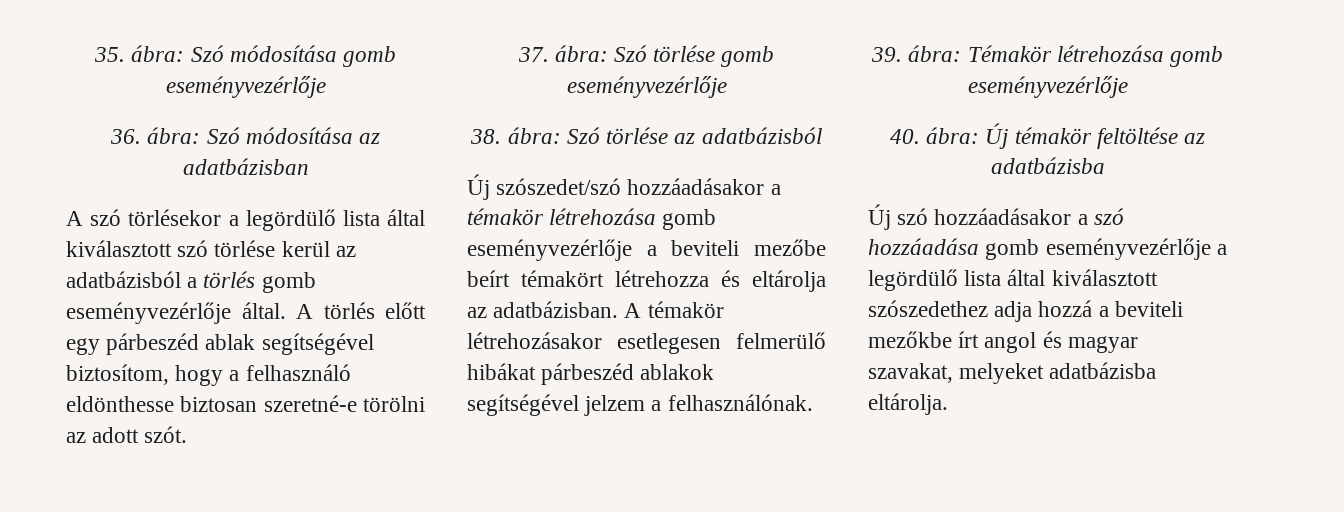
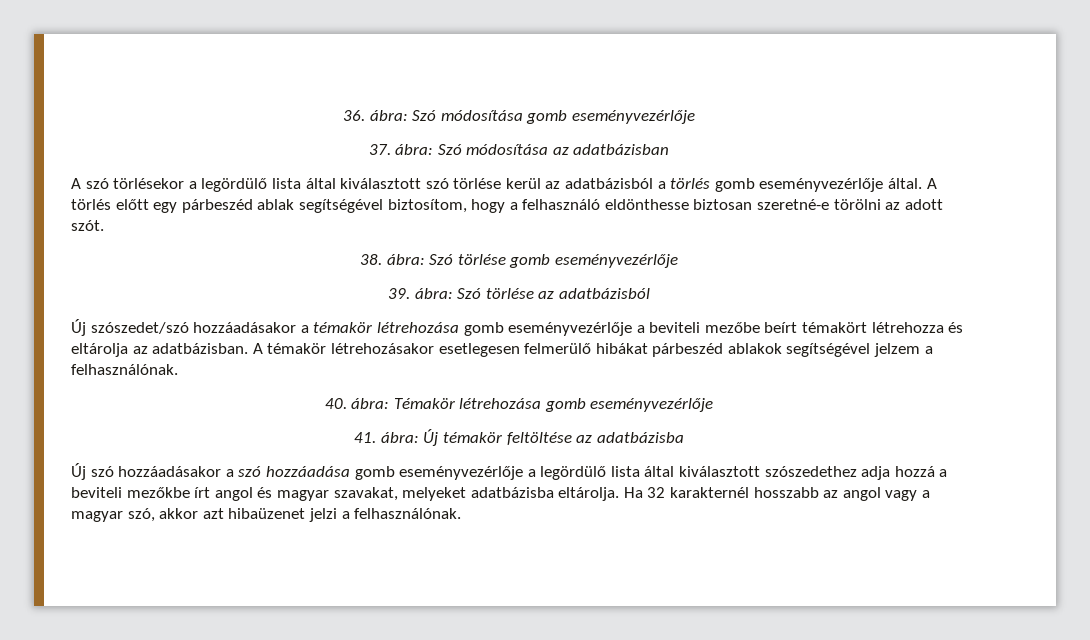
- 35. ábra: Szó módosítása gomb eseményvezérlője
+ 36. ábra: Szó módosítása gomb eseményvezérlője
- 36. ábra: Szó módosítása az adatbázisban
+ 37. ábra: Szó módosítása az adatbázisban
- 37. ábra: Szó törlése gomb eseményvezérlője
+ 38. ábra: Szó törlése gomb eseményvezérlője
- 38. ábra: Szó törlése az adatbázisból
+ 39. ábra: Szó törlése az adatbázisból
- 39. ábra: Témakör létrehozása gomb eseményvezérlője
+ 40. ábra: Témakör létrehozása gomb eseményvezérlője
- 40. ábra: Új témakör feltöltése az adatbázisba
+ 41. ábra: Új témakör feltöltése az adatbázisba
+ Ha 32 karakternél hosszabb az angol vagy a magyar szó, akkor azt hibaüzenet jelzi a felhasználónak.

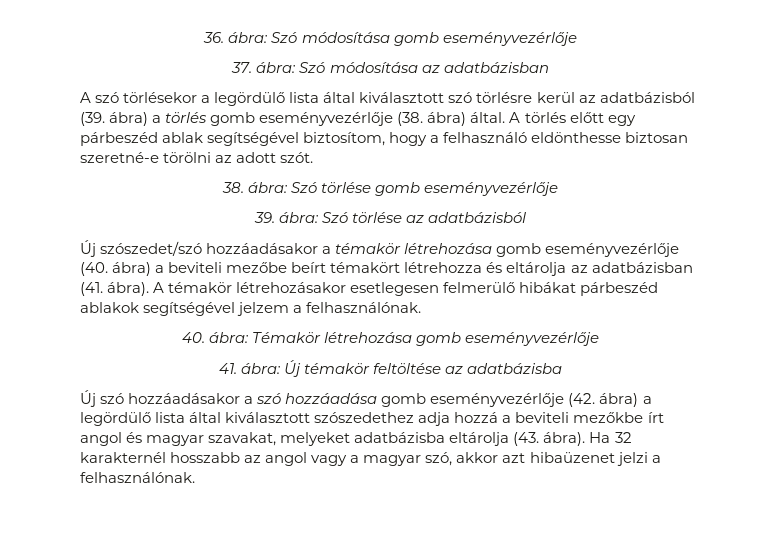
- A szó törlésekor a legördülő lista által kiválasztott szó törlése kerül az adatbázisból a törlés gomb eseményvezérlője által.
+ A szó törlésekor a legördülő lista által kiválasztott szó törlésre kerül az adatbázisból (39. ábra) a törlés gomb eseményvezérlője (38. ábra) által.
- Új szószedet/szó hozzáadásakor a témakör létrehozása gomb eseményvezérlője a beviteli mezőbe beírt témakört létrehozza és eltárolja az adatbázisban.
+ Új szószedet/szó hozzáadásakor a témakör létrehozása gomb eseményvezérlője (40. ábra) a beviteli mezőbe beírt témakört létrehozza és eltárolja az adatbázisban (41. ábra).
- Új szó hozzáadásakor a szó hozzáadása gomb eseményvezérlője a legördülő lista által kiválasztott szószedethez adja hozzá a beviteli mezőkbe írt angol és magyar szavakat, melyeket adatbázisba eltárolja.
+ Új szó hozzáadásakor a szó hozzáadása gomb eseményvezérlője (42. ábra) a legördülő lista által kiválasztott szószedethez adja hozzá a beviteli mezőkbe írt angol és magyar szavakat, melyeket adatbázisba eltárolja (43. ábra).

